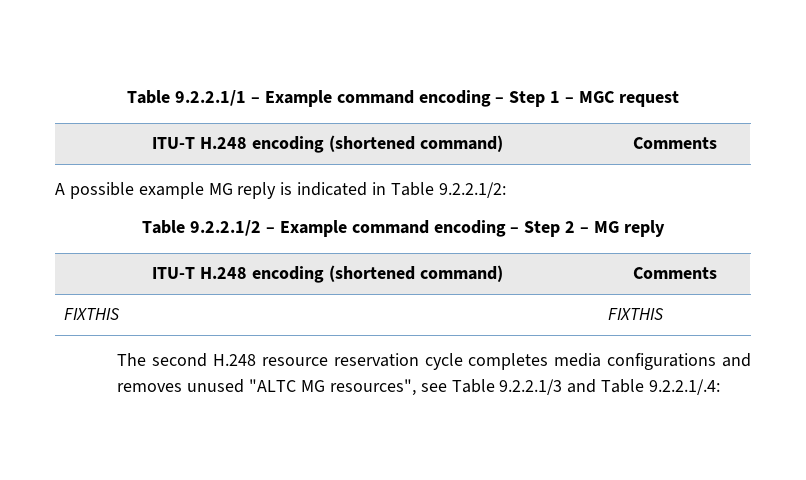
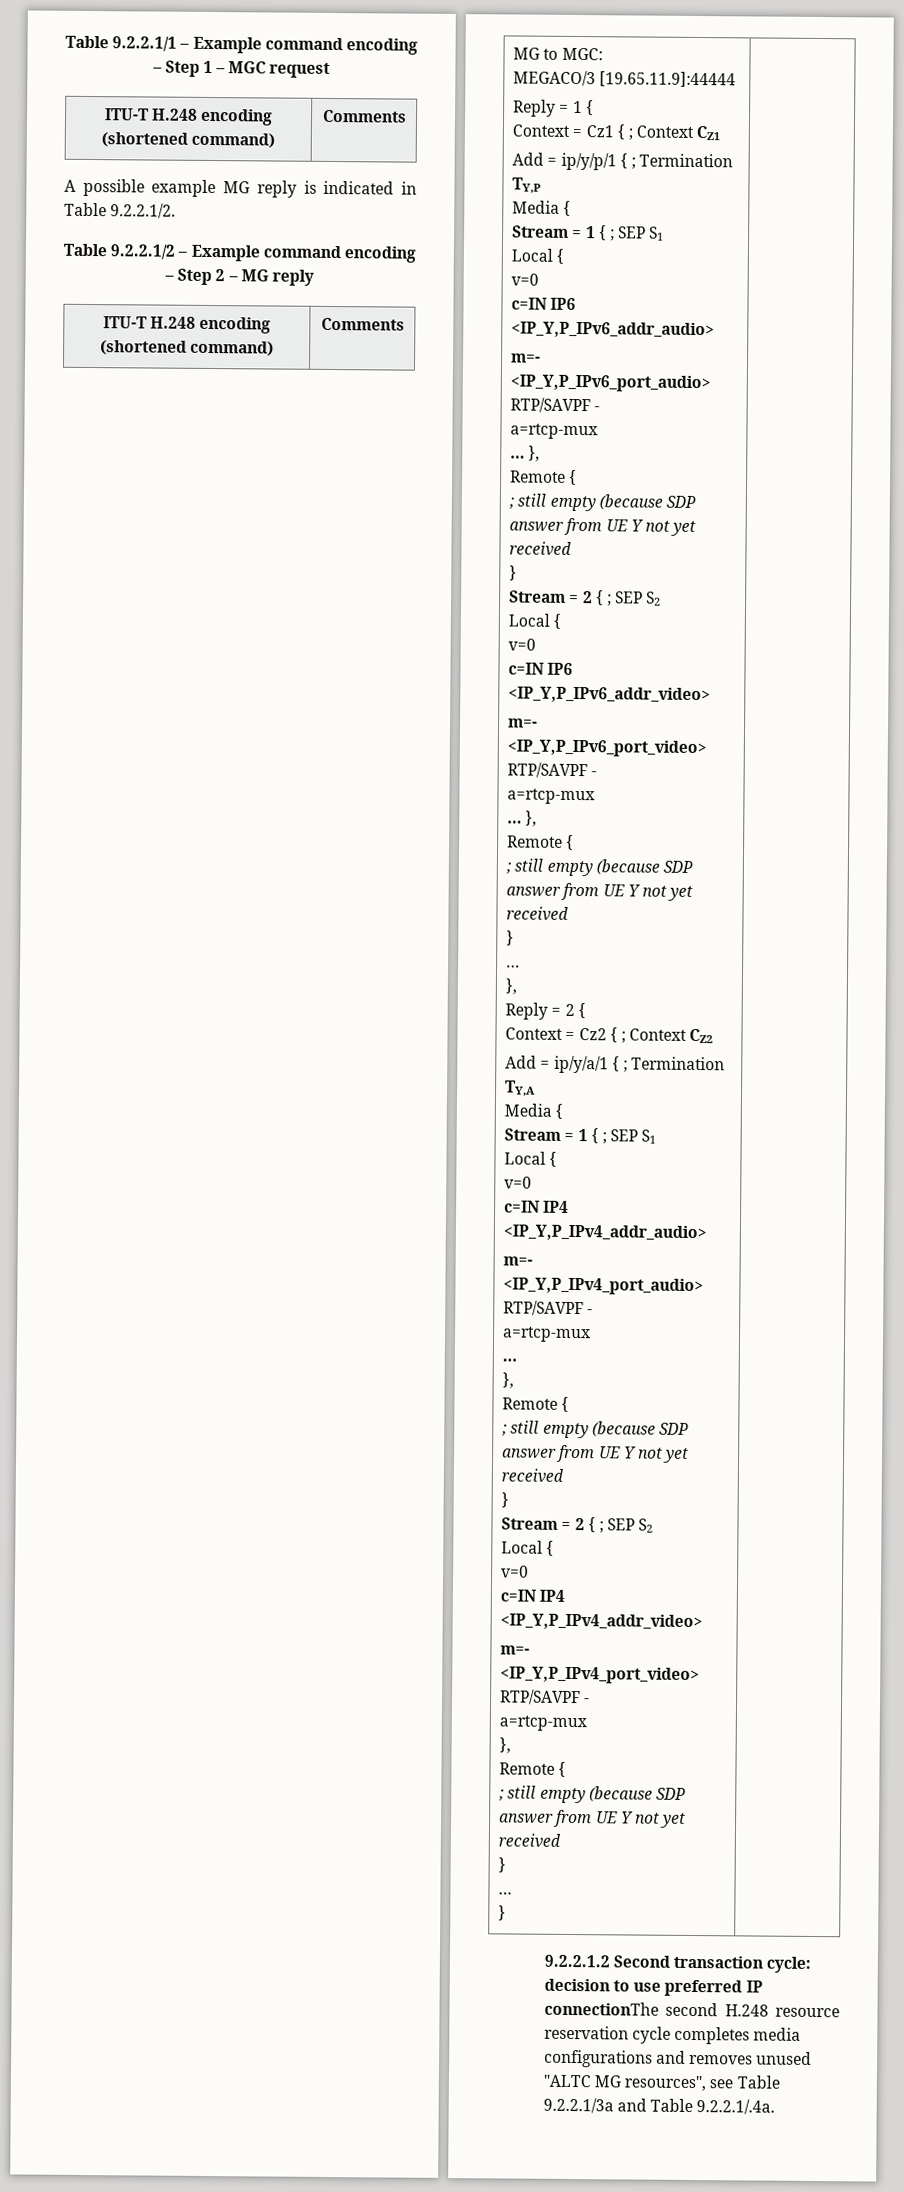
- A possible example MG reply is indicated in Table 9.2.2.1/2:
+ A possible example MG reply is indicated in Table 9.2.2.1/2.
- FIXTHIS | FIXTHIS
- The second H.248 resource reservation cycle completes media configurations and removes unused "ALTC MG resources", see Table 9.2.2.1/3 and Table 9.2.2.1/.4:
+ MG to MGC:
+ MEGACO/3 [19.65.11.9]:44444
+ Reply = 1 {
+ Context = Cz1 { ; Context CZ1
+ Add = ip/y/p/1 { ; Termination TY,P
+ Media {
+ Stream = 1 { ; SEP S1
+ Local {
+ v=0
+ c=IN IP6 <IP_Y,P_IPv6_addr_audio>
+ m=- <IP_Y,P_IPv6_port_audio> RTP/SAVPF -
+ a=rtcp-mux
+ … },
+ Remote {
+ ; still empty (because SDP answer from UE Y not yet received
+ }
+ Stream = 2 { ; SEP S2
+ Local {
+ v=0
+ c=IN IP6 <IP_Y,P_IPv6_addr_video>
+ m=- <IP_Y,P_IPv6_port_video> RTP/SAVPF -
+ a=rtcp-mux
+ … },
+ Remote {
+ ; still empty (because SDP answer from UE Y not yet received
+ }
+ …
+ },
+ Reply = 2 {
+ Context = Cz2 { ; Context CZ2
+ Add = ip/y/a/1 { ; Termination TY,A
+ Media {
+ Stream = 1 { ; SEP S1
+ Local {
+ v=0
+ c=IN IP4 <IP_Y,P_IPv4_addr_audio>
+ m=- <IP_Y,P_IPv4_port_audio> RTP/SAVPF -
+ a=rtcp-mux
+ …
+ },
+ Remote {
+ ; still empty (because SDP answer from UE Y not yet received
+ }
+ Stream = 2 { ; SEP S2
+ Local {
+ v=0
+ c=IN IP4 <IP_Y,P_IPv4_addr_video>
+ m=- <IP_Y,P_IPv4_port_video> RTP/SAVPF -
+ a=rtcp-mux
+ },
+ Remote {
+ ; still empty (because SDP answer from UE Y not yet received
+ }
+ …
+ } |
+ 9.2.2.1.2 Second transaction cycle: decision to use preferred IP connectionThe second H.248 resource reservation cycle completes media configurations and removes unused "ALTC MG resources", see Table 9.2.2.1/3a and Table 9.2.2.1/.4a.

